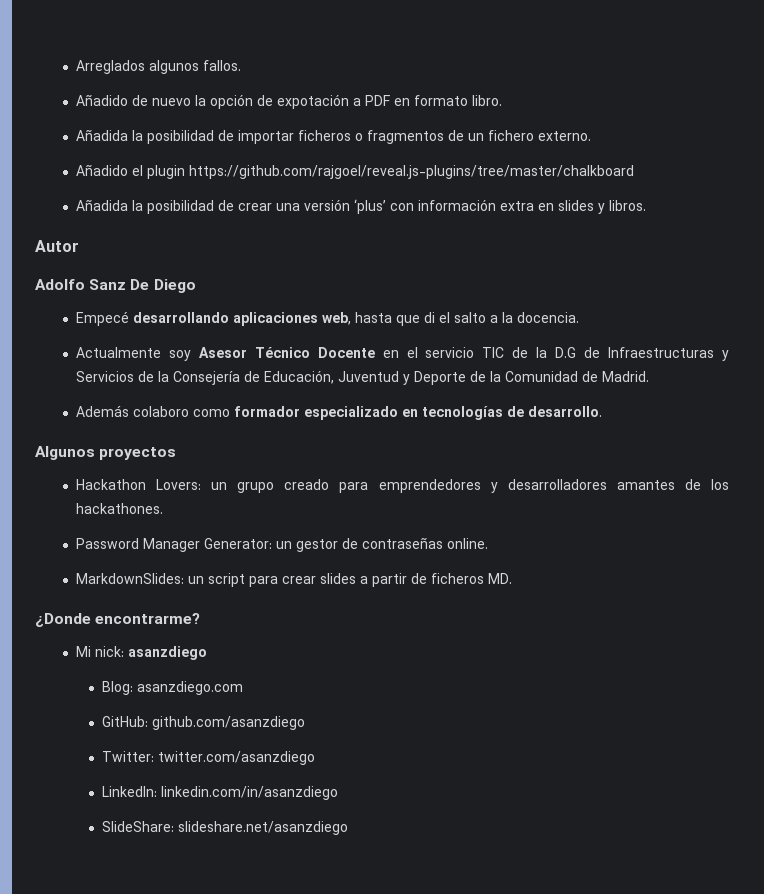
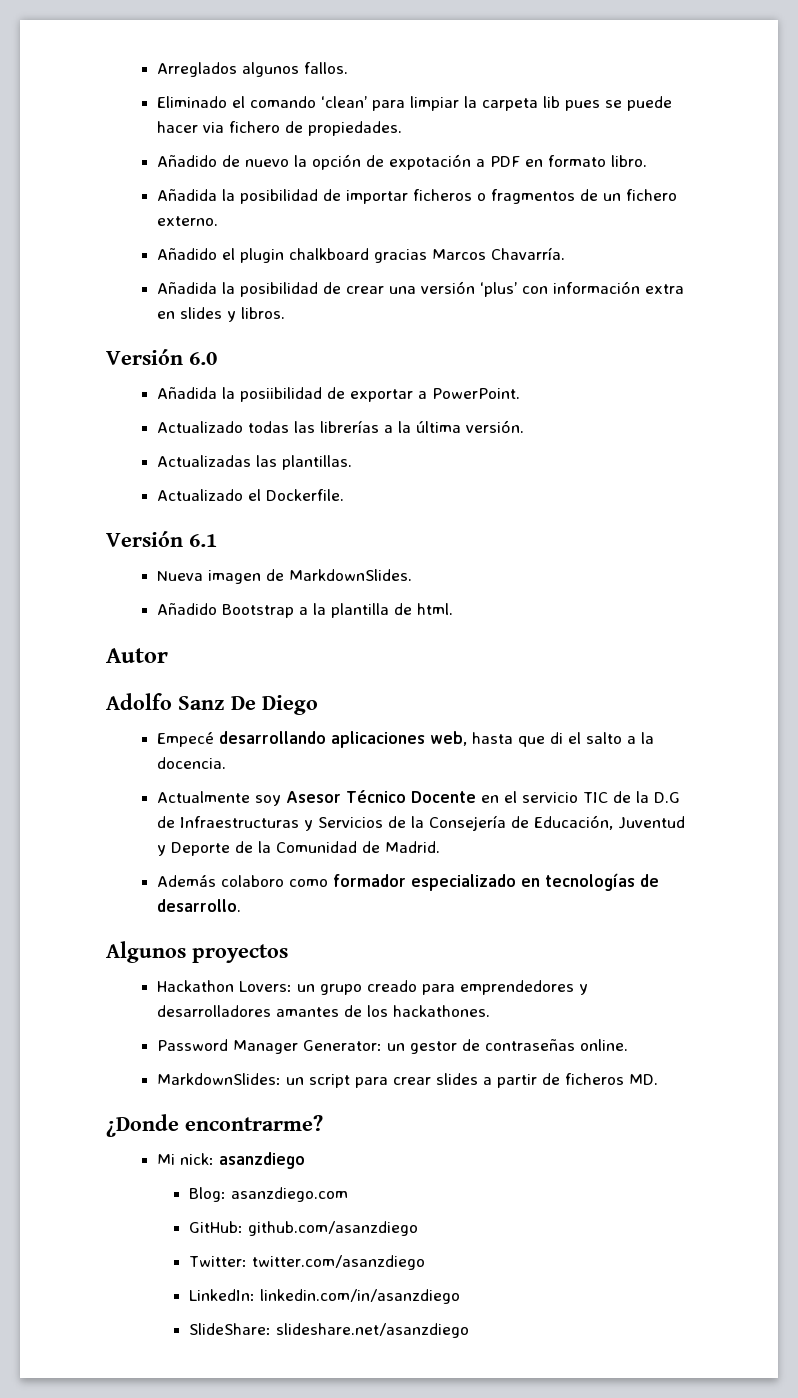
+ Eliminado el comando ‘clean’ para limpiar la carpeta lib pues se puede hacer via fichero de propiedades.
- Añadido el plugin https://github.com/rajgoel/reveal.js-plugins/tree/master/chalkboard
+ Añadido el plugin chalkboard gracias Marcos Chavarría.
+ Versión 6.0
+ Añadida la posiibilidad de exportar a PowerPoint.
+ Actualizado todas las librerías a la última versión.
+ Actualizadas las plantillas.
+ Actualizado el Dockerfile.
+ Versión 6.1
+ Nueva imagen de MarkdownSlides.
+ Añadido Bootstrap a la plantilla de html.

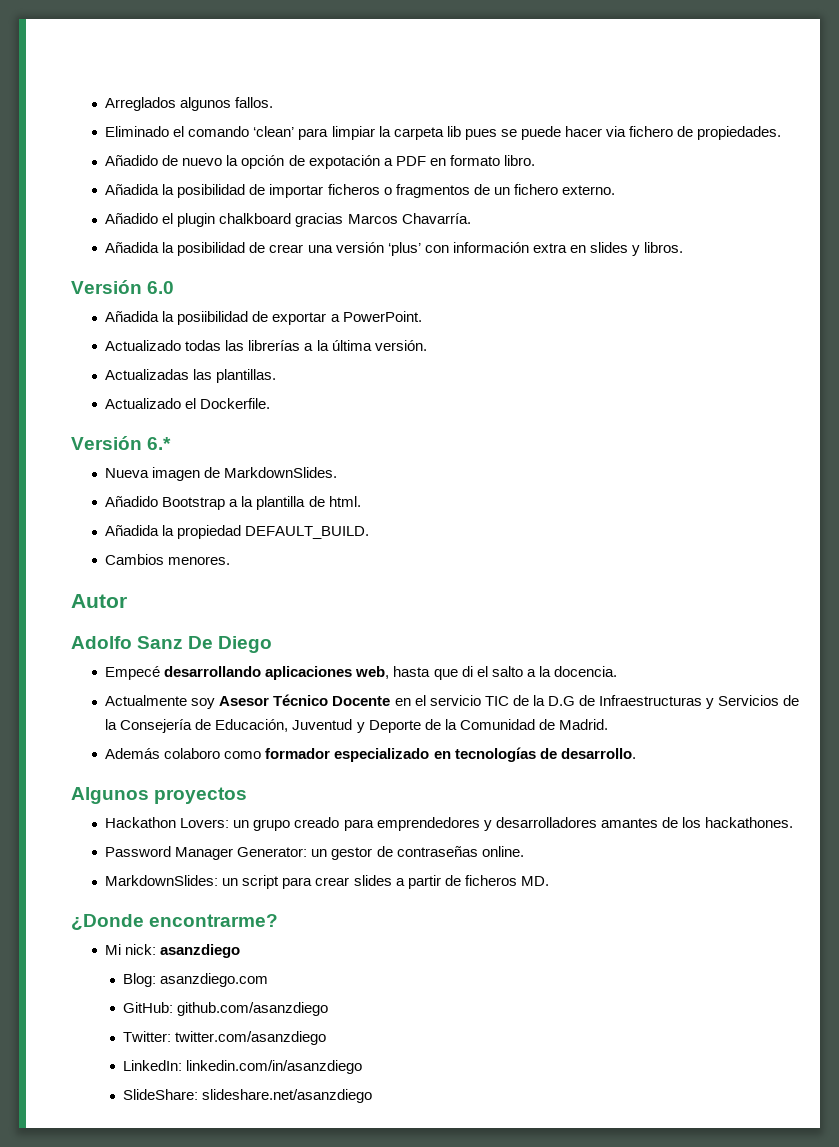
- Versión 6.1
+ Versión 6.*
+ Añadida la propiedad DEFAULT_BUILD.
+ Cambios menores.

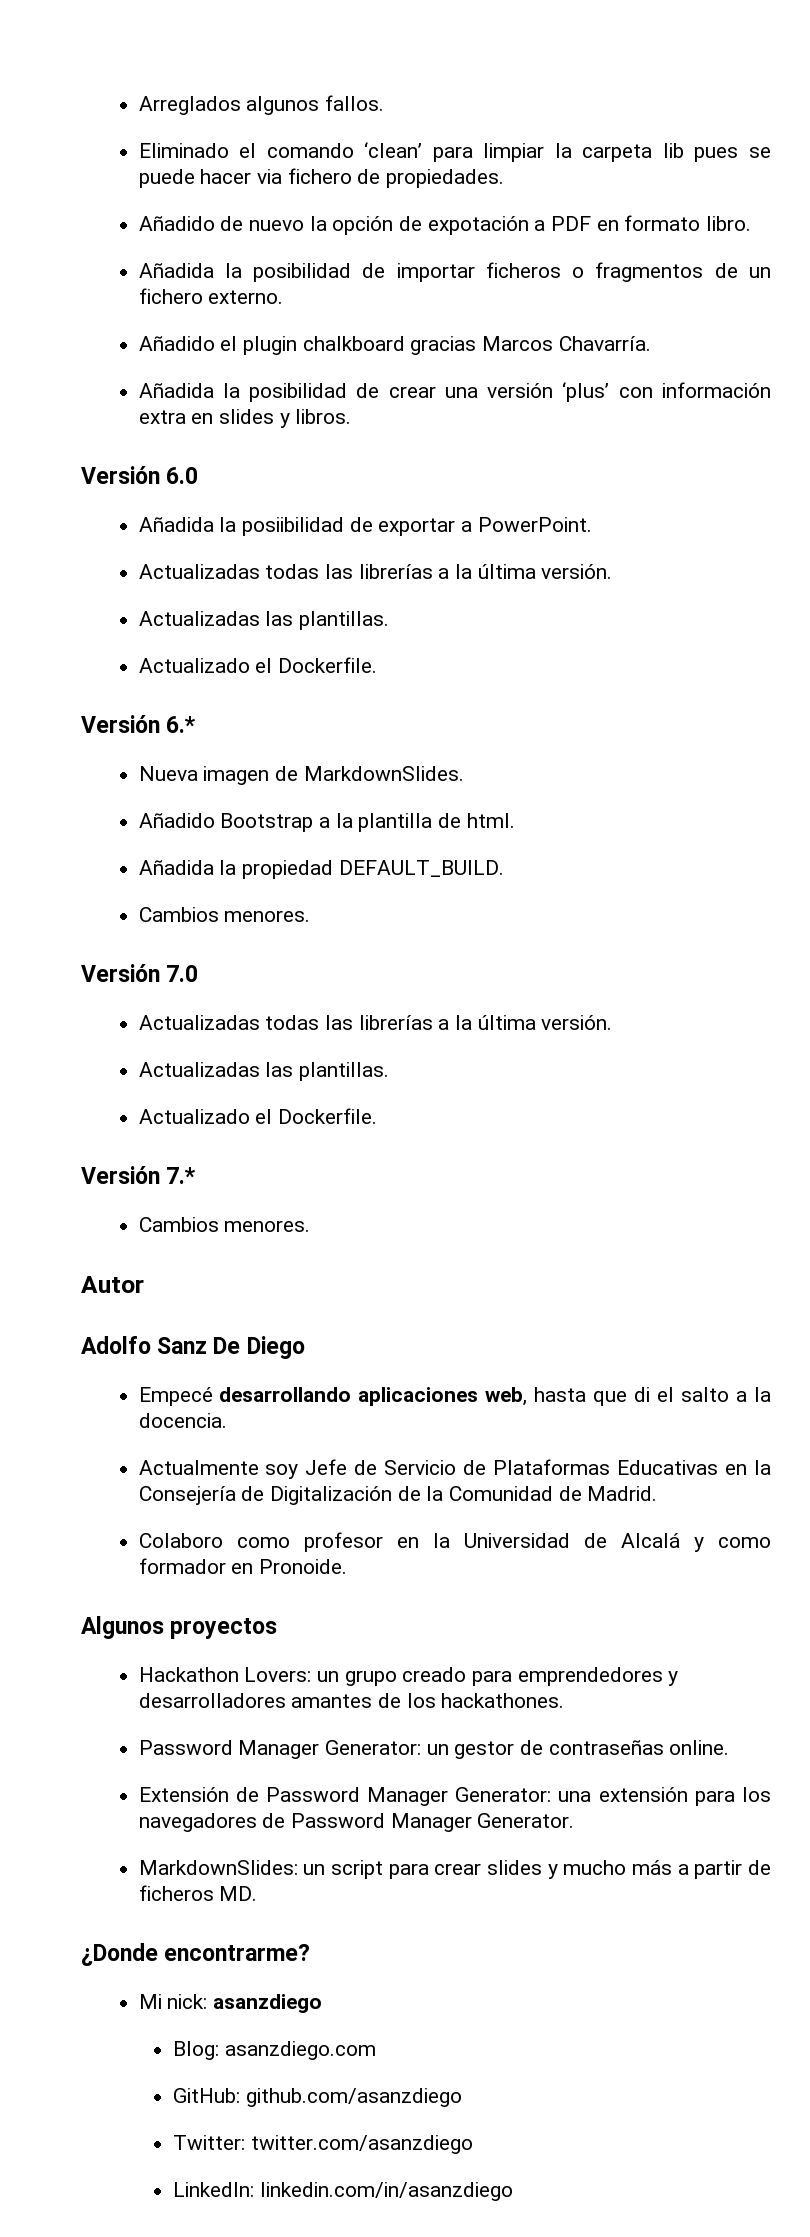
  Añadida la posiibilidad de exportar a PowerPoint.
- Actualizado todas las librerías a la última versión.
+ Actualizadas todas las librerías a la última versión.
+ Versión 7.0
+ Actualizadas todas las librerías a la última versión.
+ Actualizadas las plantillas.
+ Actualizado el Dockerfile.
+ Versión 7.*
+ Cambios menores.
- Actualmente soy Asesor Técnico Docente en el servicio TIC de la D.G de Infraestructuras y Servicios de la Consejería de Educación, Juventud y Deporte de la Comunidad de Madrid.
+ Actualmente soy Jefe de Servicio de Plataformas Educativas en la Consejería de Digitalización de la Comunidad de Madrid.
- Además colaboro como formador especializado en tecnologías de desarrollo.
+ Colaboro como profesor en la Universidad de Alcalá y como formador en Pronoide.
+ Extensión de Password Manager Generator: una extensión para los navegadores de Password Manager Generator.
- MarkdownSlides: un script para crear slides a partir de ficheros MD.
+ MarkdownSlides: un script para crear slides y mucho más a partir de ficheros MD.
- SlideShare: slideshare.net/asanzdiego

